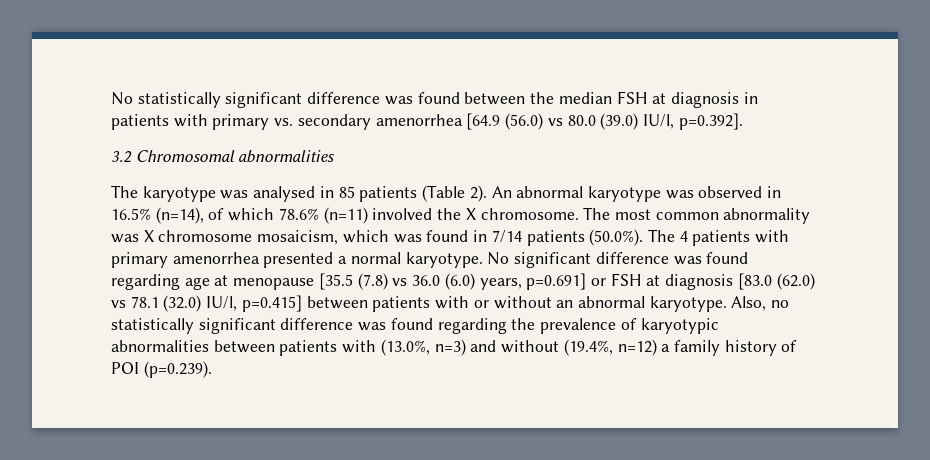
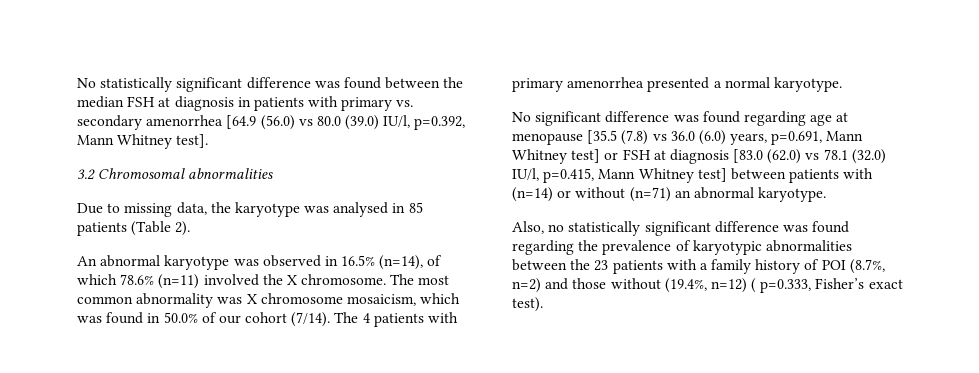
- No statistically significant difference was found between the median FSH at diagnosis in patients with primary vs. secondary amenorrhea [64.9 (56.0) vs 80.0 (39.0) IU/l, p=0.392].
+ No statistically significant difference was found between the median FSH at diagnosis in patients with primary vs. secondary amenorrhea [64.9 (56.0) vs 80.0 (39.0) IU/l, p=0.392, Mann Whitney test].
- The karyotype was analysed in 85 patients (Table 2). An abnormal karyotype was observed in 16.5% (n=14), of which 78.6% (n=11) involved the X chromosome.
+ Due to missing data, the karyotype was analysed in 85 patients (Table 2).
+ An abnormal karyotype was observed in 16.5% (n=14), of which 78.6% (n=11) involved the X chromosome.
- The most common abnormality was X chromosome mosaicism, which was found in 7/14 patients (50.0%). The 4 patients with primary amenorrhea presented a normal karyotype. No significant difference was found regarding age at menopause [35.5 (7.8) vs 36.0 (6.0) years, p=0.691] or FSH at diagnosis [83.0 (62.0) vs 78.1 (32.0) IU/l, p=0.415] between patients with or without an abnormal karyotype. Also, no statistically significant difference was found regarding the prevalence of karyotypic abnormalities between patients with (13.0%, n=3) and without (19.4%, n=12) a family history of POI (p=0.239).
+ The most common abnormality was X chromosome mosaicism, which was found in 50.0% of our cohort (7/14). The 4 patients with primary amenorrhea presented a normal karyotype.
+ No significant difference was found regarding age at menopause [35.5 (7.8) vs 36.0 (6.0) years, p=0.691, Mann Whitney test] or FSH at diagnosis [83.0 (62.0) vs 78.1 (32.0) IU/l, p=0.415, Mann Whitney test] between patients with (n=14) or without (n=71) an abnormal karyotype.
+ Also, no statistically significant difference was found regarding the prevalence of karyotypic abnormalities between the 23 patients with a family history of POI (8.7%, n=2) and those without (19.4%, n=12) ( p=0.333, Fisher’s exact test).

